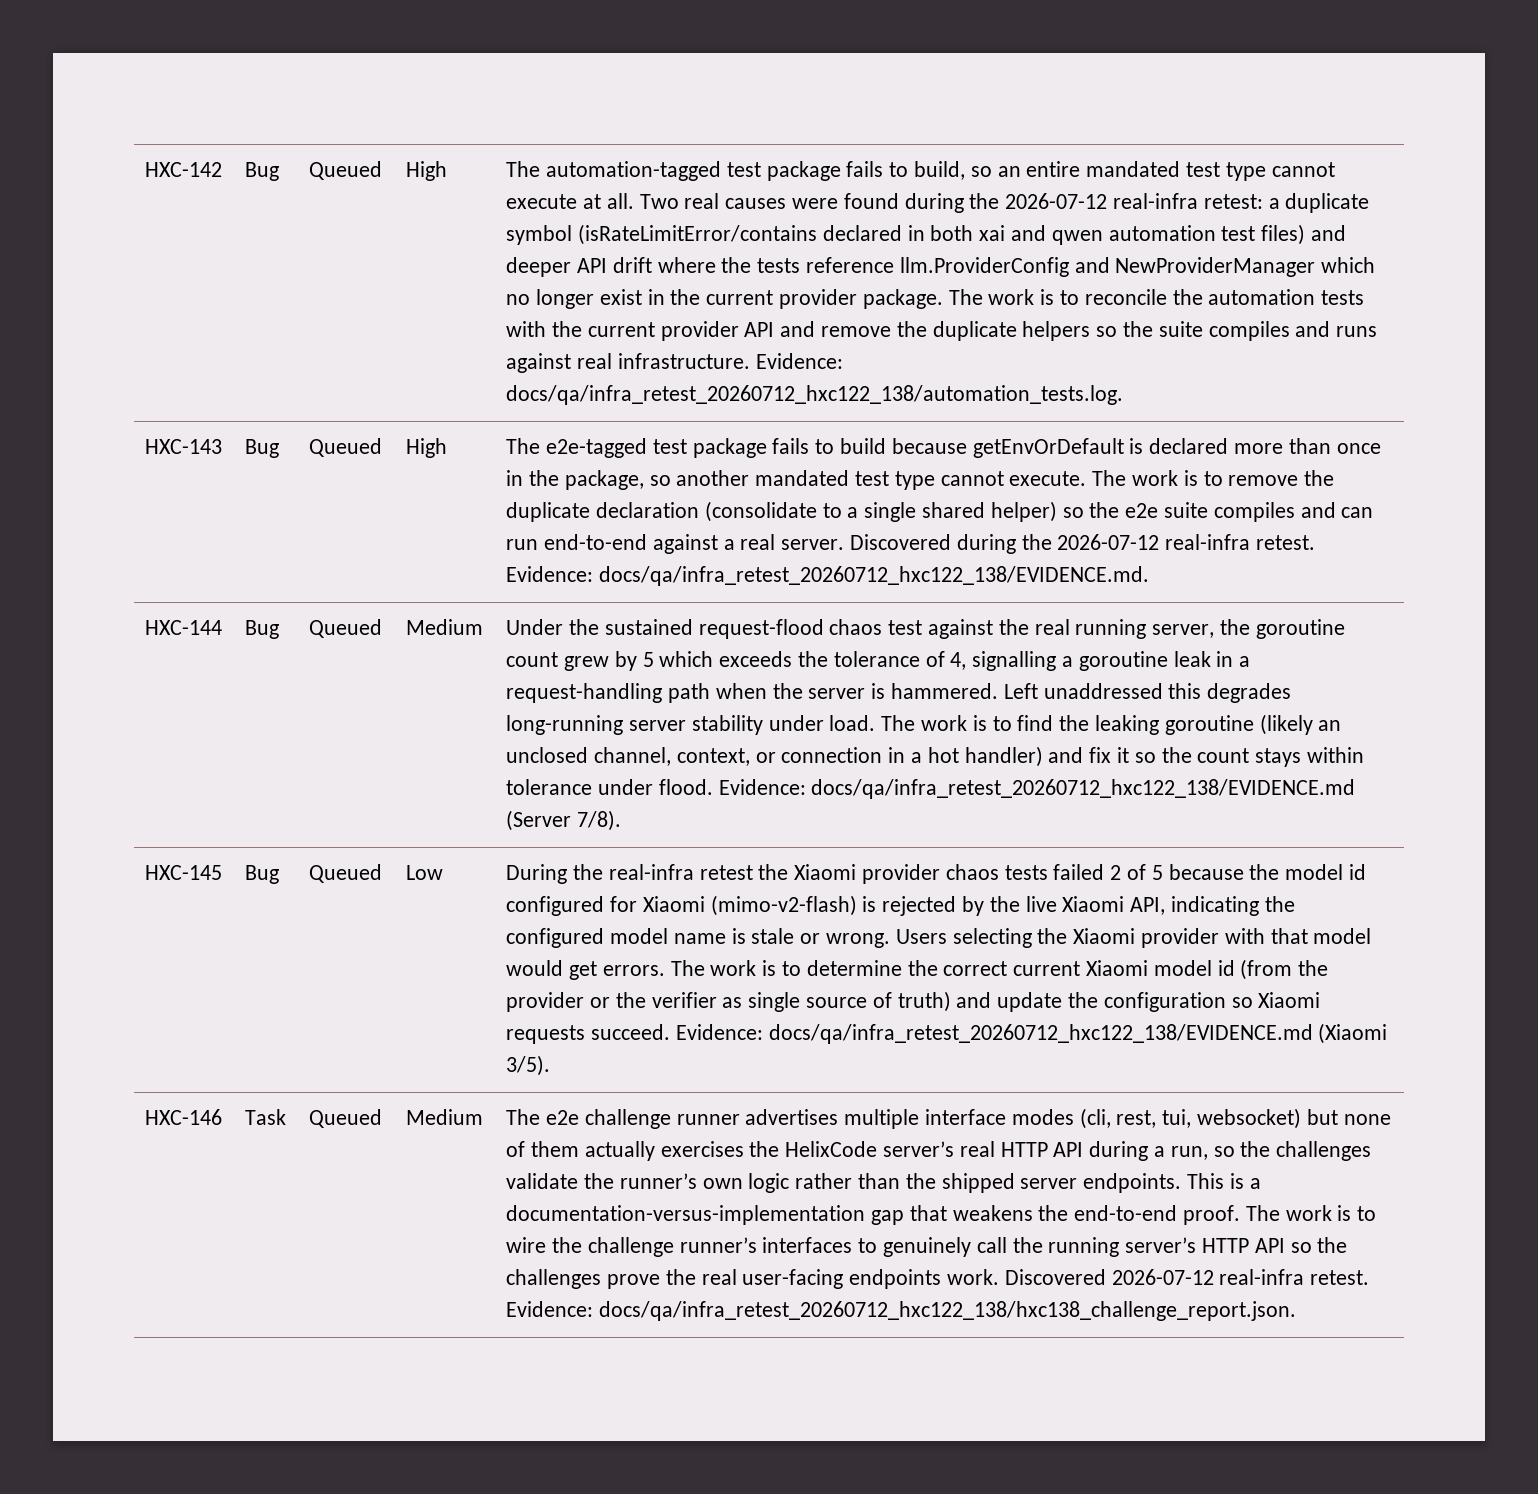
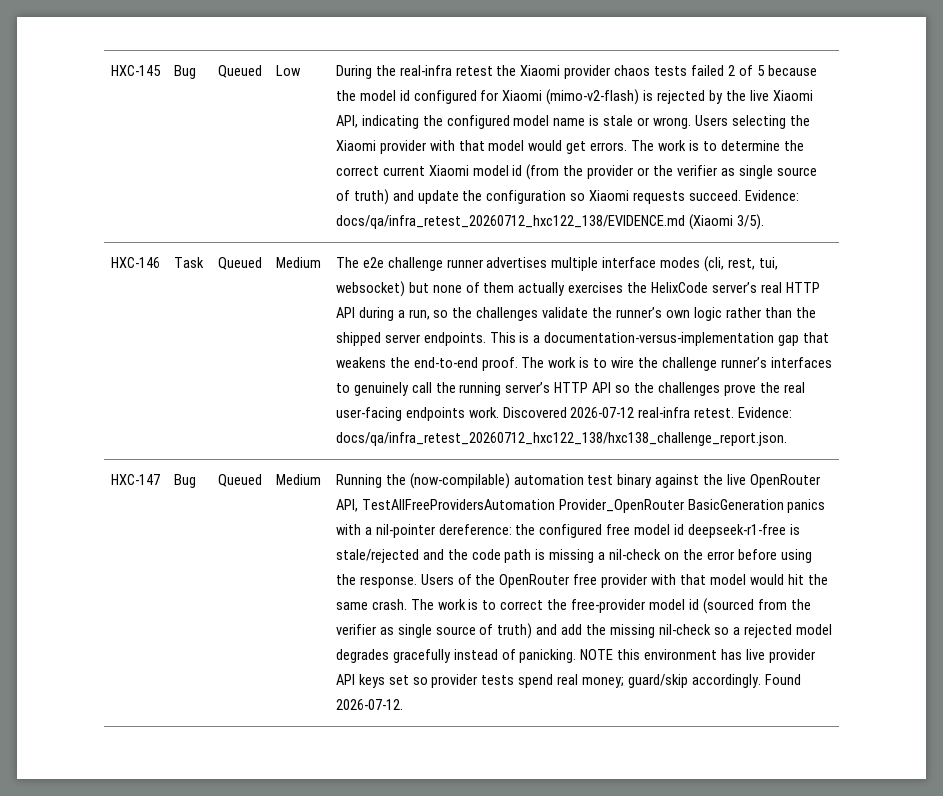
- HXC-142 | Bug | Queued | High | The automation-tagged test package fails to build, so an entire mandated test type cannot execute at all. Two real causes were found during the 2026-07-12 real-infra retest: a duplicate symbol (isRateLimitError/contains declared in both xai and qwen automation test files) and deeper API drift where the tests reference llm.ProviderConfig and NewProviderManager which no longer exist in the current provider package. The work is to reconcile the automation tests with the current provider API and remove the duplicate helpers so the suite compiles and runs against real infrastructure. Evidence: docs/qa/infra_retest_20260712_hxc122_138/automation_tests.log.
- HXC-143 | Bug | Queued | High | The e2e-tagged test package fails to build because getEnvOrDefault is declared more than once in the package, so another mandated test type cannot execute. The work is to remove the duplicate declaration (consolidate to a single shared helper) so the e2e suite compiles and can run end-to-end against a real server. Discovered during the 2026-07-12 real-infra retest. Evidence: docs/qa/infra_retest_20260712_hxc122_138/EVIDENCE.md.
- HXC-144 | Bug | Queued | Medium | Under the sustained request-flood chaos test against the real running server, the goroutine count grew by 5 which exceeds the tolerance of 4, signalling a goroutine leak in a request-handling path when the server is hammered. Left unaddressed this degrades long-running server stability under load. The work is to find the leaking goroutine (likely an unclosed channel, context, or connection in a hot handler) and fix it so the count stays within tolerance under flood. Evidence: docs/qa/infra_retest_20260712_hxc122_138/EVIDENCE.md (Server 7/8).
+ HXC-147 | Bug | Queued | Medium | Running the (now-compilable) automation test binary against the live OpenRouter API, TestAllFreeProvidersAutomation Provider_OpenRouter BasicGeneration panics with a nil-pointer dereference: the configured free model id deepseek-r1-free is stale/rejected and the code path is missing a nil-check on the error before using the response. Users of the OpenRouter free provider with that model would hit the same crash. The work is to correct the free-provider model id (sourced from the verifier as single source of truth) and add the missing nil-check so a rejected model degrades gracefully instead of panicking. NOTE this environment has live provider API keys set so provider tests spend real money; guard/skip accordingly. Found 2026-07-12.

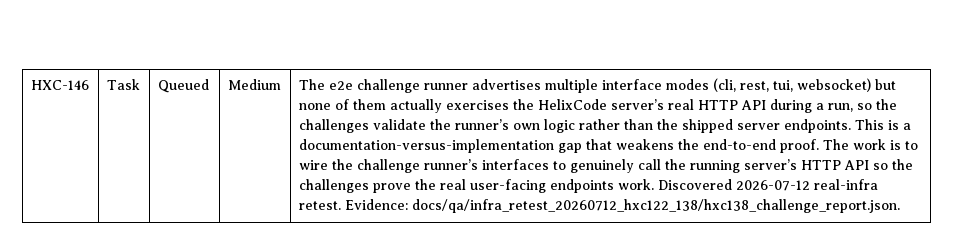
- HXC-145 | Bug | Queued | Low | During the real-infra retest the Xiaomi provider chaos tests failed 2 of 5 because the model id configured for Xiaomi (mimo-v2-flash) is rejected by the live Xiaomi API, indicating the configured model name is stale or wrong. Users selecting the Xiaomi provider with that model would get errors. The work is to determine the correct current Xiaomi model id (from the provider or the verifier as single source of truth) and update the configuration so Xiaomi requests succeed. Evidence: docs/qa/infra_retest_20260712_hxc122_138/EVIDENCE.md (Xiaomi 3/5).
- HXC-147 | Bug | Queued | Medium | Running the (now-compilable) automation test binary against the live OpenRouter API, TestAllFreeProvidersAutomation Provider_OpenRouter BasicGeneration panics with a nil-pointer dereference: the configured free model id deepseek-r1-free is stale/rejected and the code path is missing a nil-check on the error before using the response. Users of the OpenRouter free provider with that model would hit the same crash. The work is to correct the free-provider model id (sourced from the verifier as single source of truth) and add the missing nil-check so a rejected model degrades gracefully instead of panicking. NOTE this environment has live provider API keys set so provider tests spend real money; guard/skip accordingly. Found 2026-07-12.

